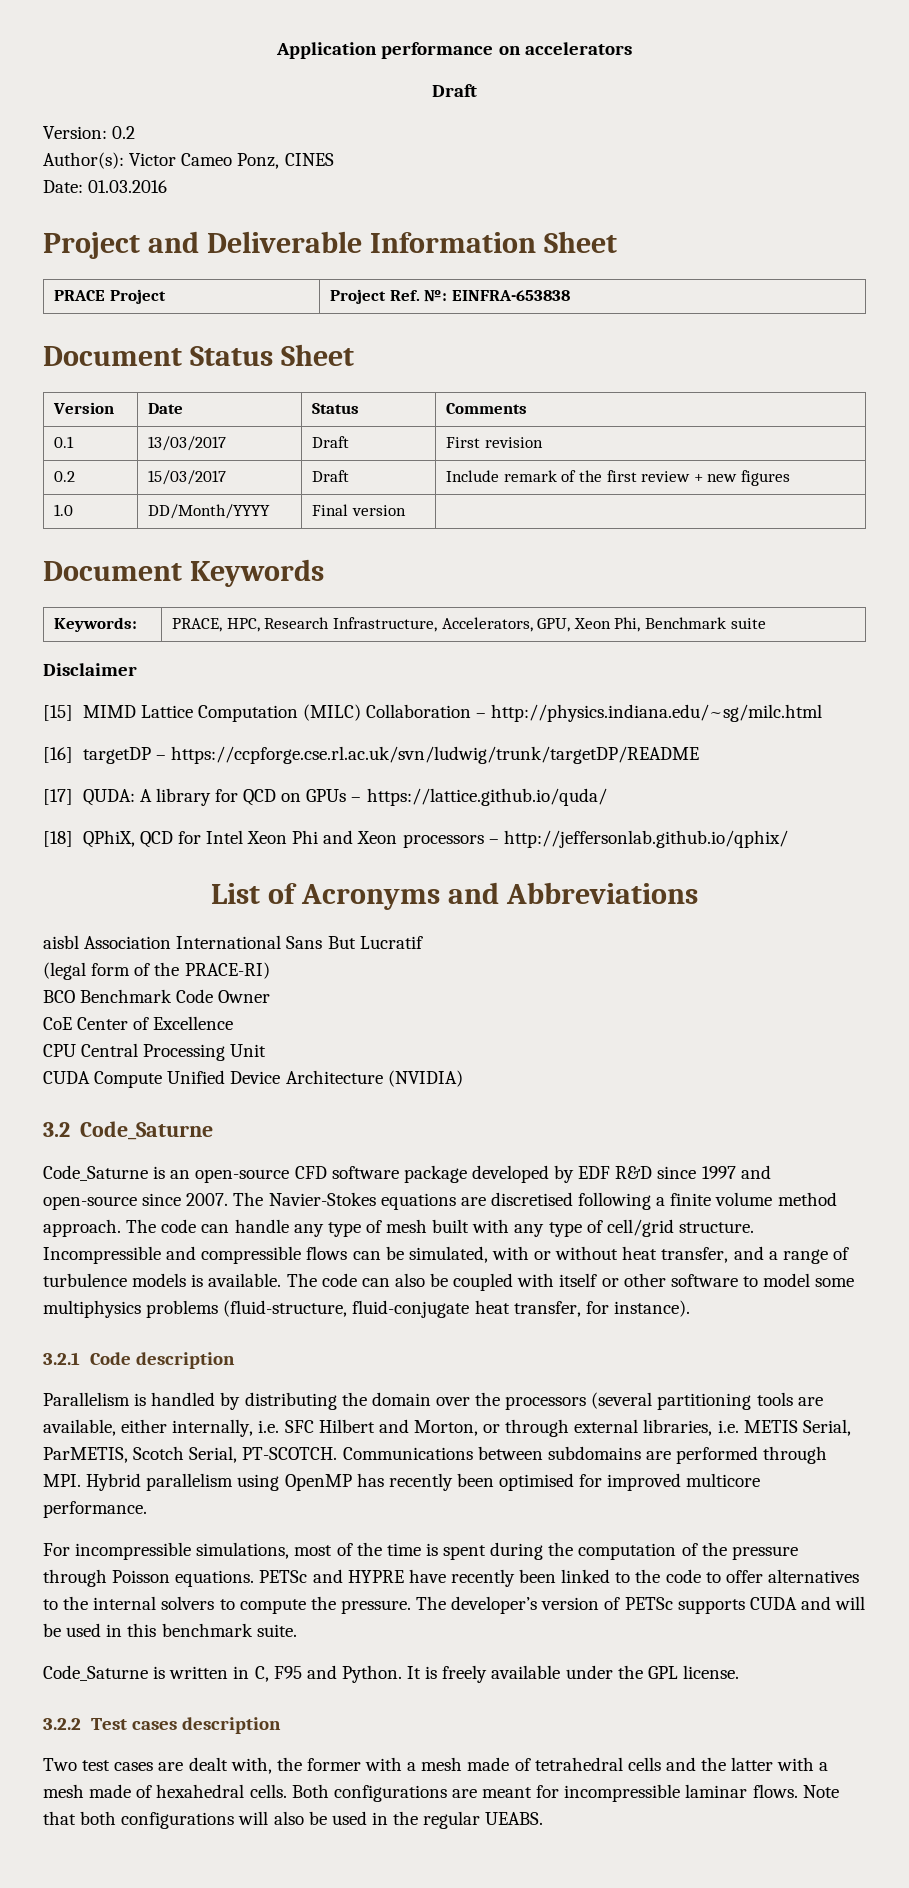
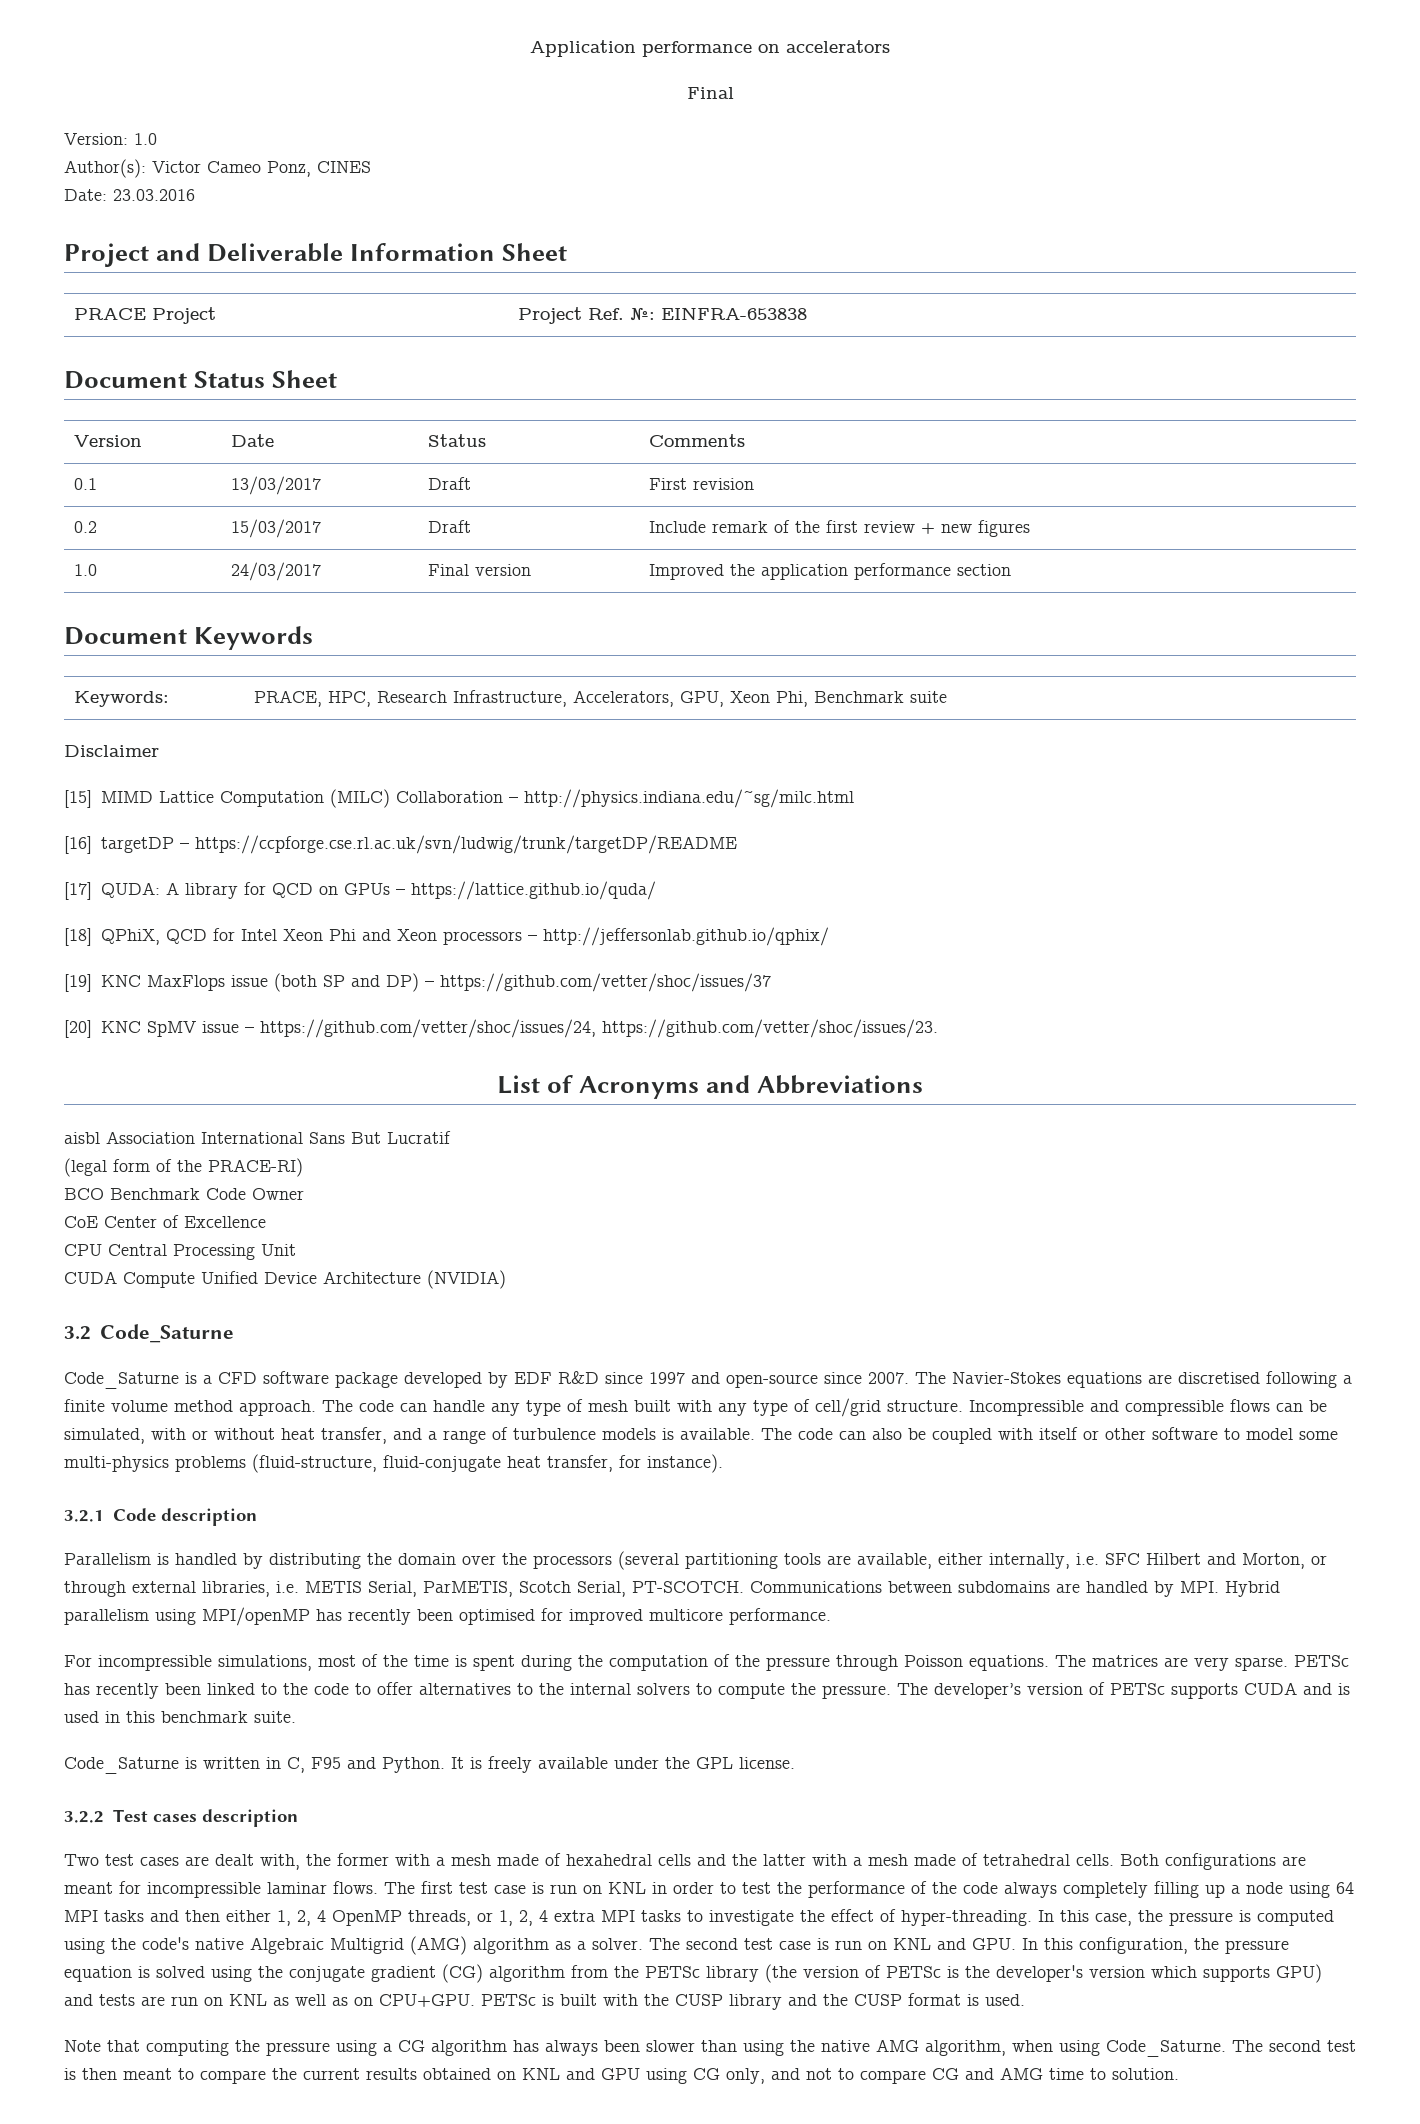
  Application performance on accelerators
- Draft
+ Final
- Version: 0.2
+ Version: 1.0
- Date: 01.03.2016
+ Date: 23.03.2016
- 1.0 | DD/Month/YYYY | Final version |
+ 1.0 | 24/03/2017 | Final version | Improved the application performance section
+ [19] KNC MaxFlops issue (both SP and DP) – https://github.com/vetter/shoc/issues/37
+ [20] KNC SpMV issue – https://github.com/vetter/shoc/issues/24, https://github.com/vetter/shoc/issues/23.
- Code_Saturne is an open-source CFD software package developed by EDF R&D since 1997 and open-source since 2007.
+ Code_Saturne is a CFD software package developed by EDF R&D since 1997 and open-source since 2007.
- The code can also be coupled with itself or other software to model some multiphysics problems (fluid-structure, fluid-conjugate heat transfer, for instance).
+ The code can also be coupled with itself or other software to model some multi-physics problems (fluid-structure, fluid-conjugate heat transfer, for instance).
- Communications between subdomains are performed through MPI. Hybrid parallelism using OpenMP has recently been optimised for improved multicore performance.
+ Communications between subdomains are handled by MPI. Hybrid parallelism using MPI/openMP has recently been optimised for improved multicore performance.
- PETSc and HYPRE have recently been linked to the code to offer alternatives to the internal solvers to compute the pressure.
+ The matrices are very sparse. PETSc has recently been linked to the code to offer alternatives to the internal solvers to compute the pressure.
- The developer’s version of PETSc supports CUDA and will be used in this benchmark suite.
+ The developer’s version of PETSc supports CUDA and is used in this benchmark suite.
- Two test cases are dealt with, the former with a mesh made of tetrahedral cells and the latter with a mesh made of hexahedral cells.
+ Two test cases are dealt with, the former with a mesh made of hexahedral cells and the latter with a mesh made of tetrahedral cells.
- Note that both configurations will also be used in the regular UEABS.
+ The first test case is run on KNL in order to test the performance of the code always completely filling up a node using 64 MPI tasks and then either 1, 2, 4 OpenMP threads, or 1, 2, 4 extra MPI tasks to investigate the effect of hyper-threading. In this case, the pressure is computed using the code's native Algebraic Multigrid (AMG) algorithm as a solver. The second test case is run on KNL and GPU. In this configuration, the pressure equation is solved using the conjugate gradient (CG) algorithm from the PETSc library (the version of PETSc is the developer's version which supports GPU) and tests are run on KNL as well as on CPU+GPU. PETSc is built with the CUSP library and the CUSP format is used.
+ Note that computing the pressure using a CG algorithm has always been slower than using the native AMG algorithm, when using Code_Saturne. The second test is then meant to compare the current results obtained on KNL and GPU using CG only, and not to compare CG and AMG time to solution.

